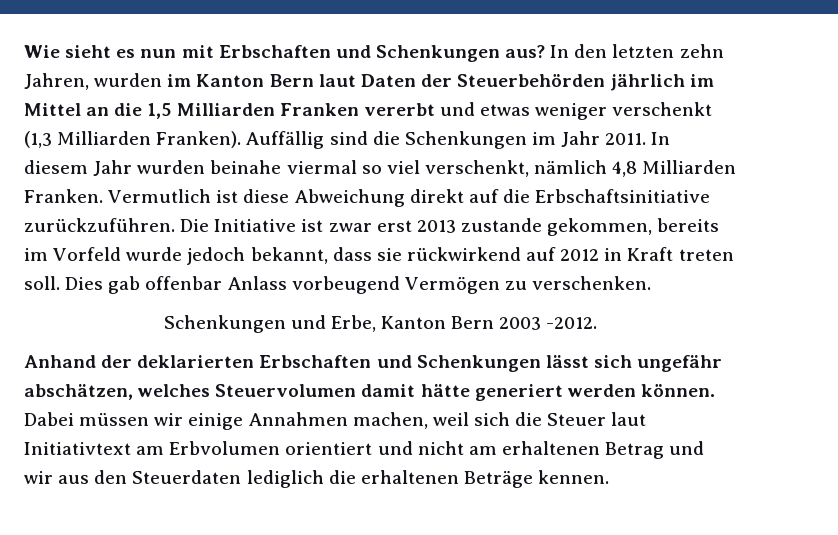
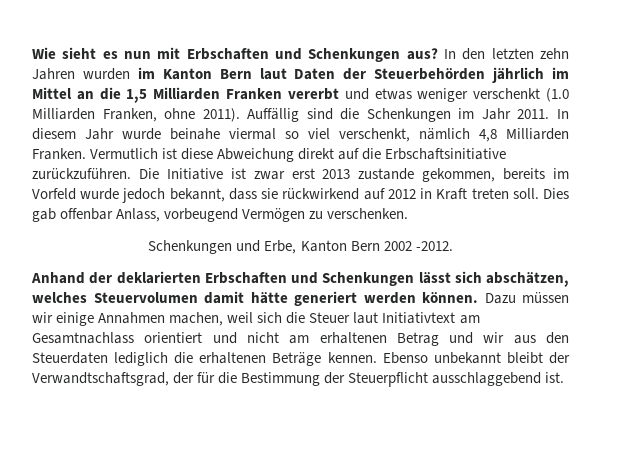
- In den letzten zehn Jahren, wurden im Kanton Bern laut Daten der Steuerbehörden jährlich im Mittel an die 1,5 Milliarden Franken vererbt und etwas weniger verschenkt (1,3 Milliarden Franken).
+ In den letzten zehn Jahren wurden im Kanton Bern laut Daten der Steuerbehörden jährlich im Mittel an die 1,5 Milliarden Franken vererbt und etwas weniger verschenkt (1.0 Milliarden Franken, ohne 2011).
- In diesem Jahr wurden beinahe viermal so viel verschenkt, nämlich 4,8 Milliarden Franken.
+ In diesem Jahr wurde beinahe viermal so viel verschenkt, nämlich 4,8 Milliarden Franken.
- Dies gab offenbar Anlass vorbeugend Vermögen zu verschenken.
+ Dies gab offenbar Anlass, vorbeugend Vermögen zu verschenken.
- Schenkungen und Erbe, Kanton Bern 2003 -2012.
+ Schenkungen und Erbe, Kanton Bern 2002 -2012.
- Anhand der deklarierten Erbschaften und Schenkungen lässt sich ungefähr abschätzen, welches Steuervolumen damit hätte generiert werden können.
+ Anhand der deklarierten Erbschaften und Schenkungen lässt sich abschätzen, welches Steuervolumen damit hätte generiert werden können.
- Dabei müssen wir einige Annahmen machen, weil sich die Steuer laut Initiativtext am Erbvolumen orientiert und nicht am erhaltenen Betrag und wir aus den Steuerdaten lediglich die erhaltenen Beträge kennen.
+ Dazu müssen wir einige Annahmen machen, weil sich die Steuer laut Initiativtext am Gesamtnachlass orientiert und nicht am erhaltenen Betrag und wir aus den Steuerdaten lediglich die erhaltenen Beträge kennen.
+ Ebenso unbekannt bleibt der Verwandtschaftsgrad, der für die Bestimmung der Steuerpflicht ausschlaggebend ist.

